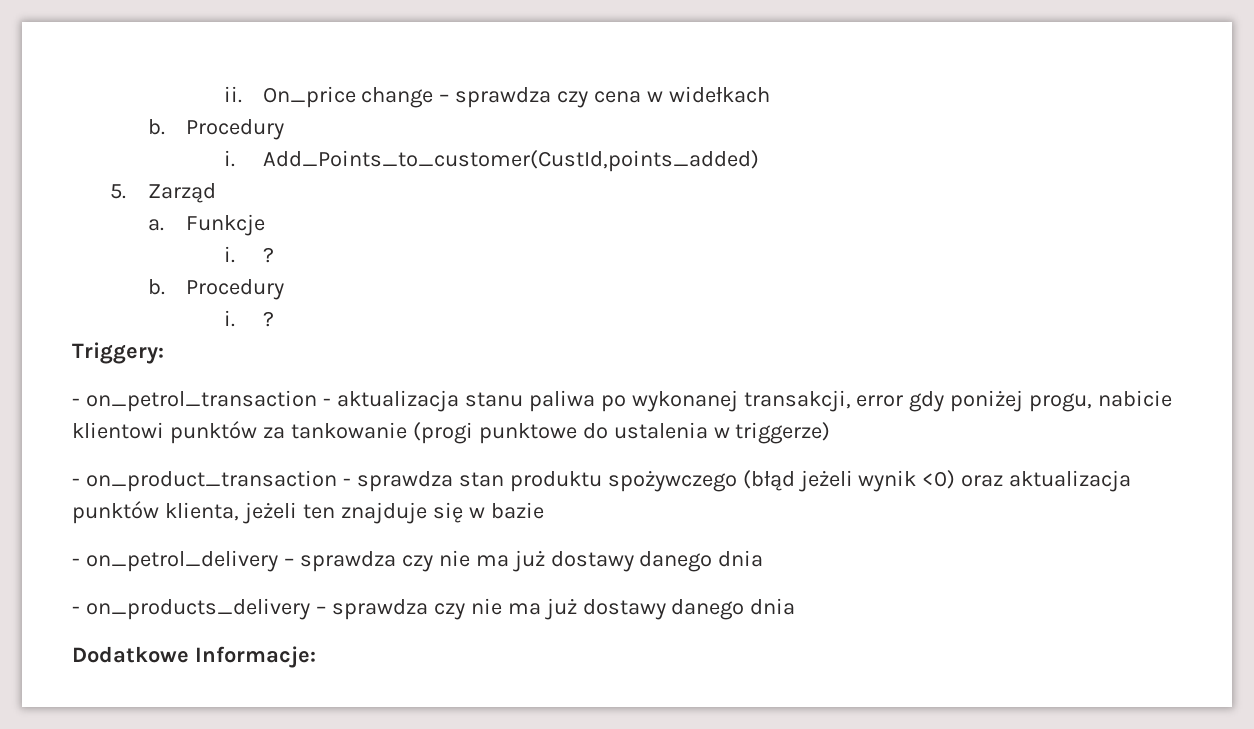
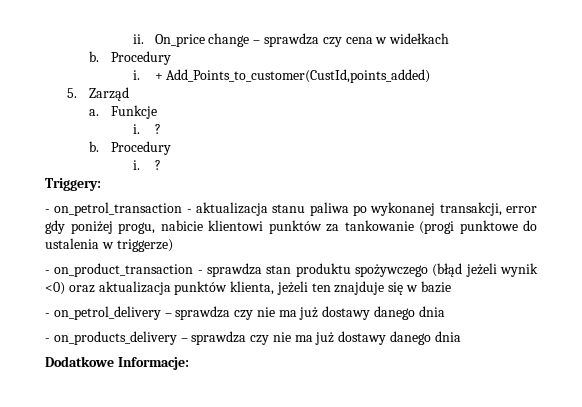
- Add_Points_to_customer(CustId,points_added)
+ + Add_Points_to_customer(CustId,points_added)

